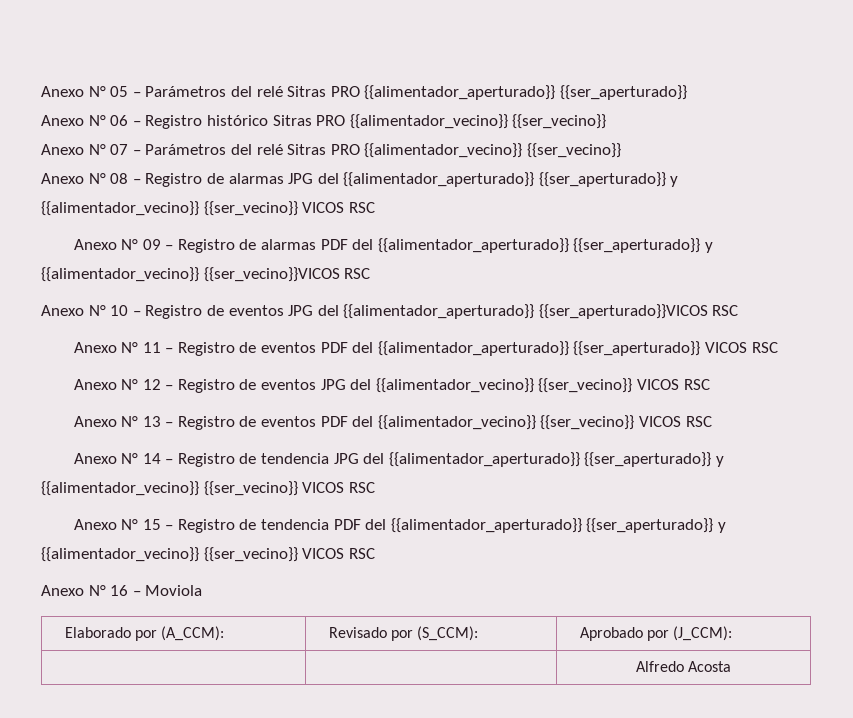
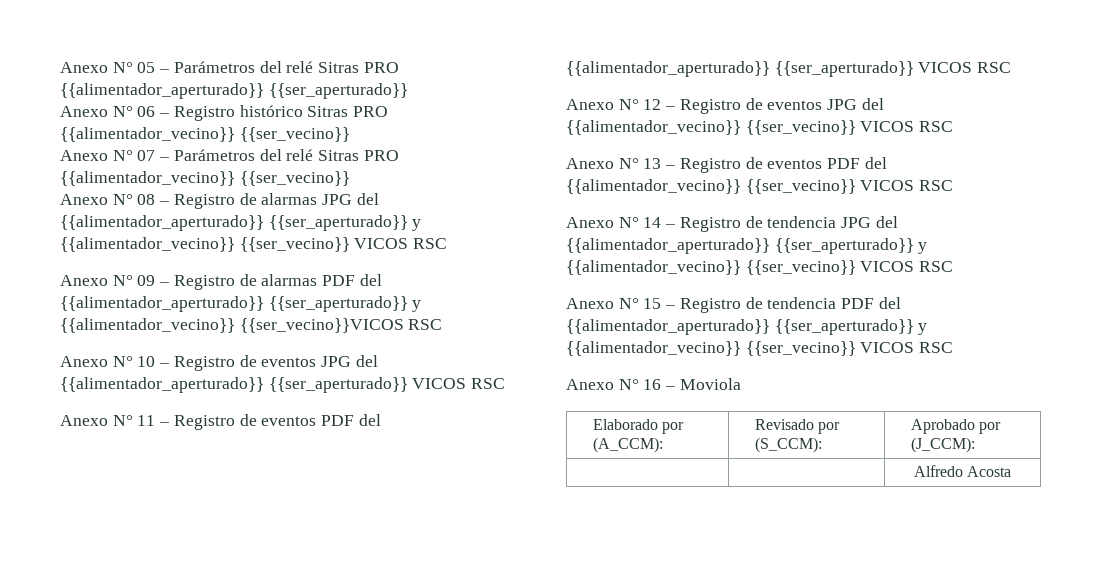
- Anexo N° 10 – Registro de eventos JPG del {{alimentador_aperturado}} {{ser_aperturado}}VICOS RSC
+ Anexo N° 10 – Registro de eventos JPG del {{alimentador_aperturado}} {{ser_aperturado}} VICOS RSC

